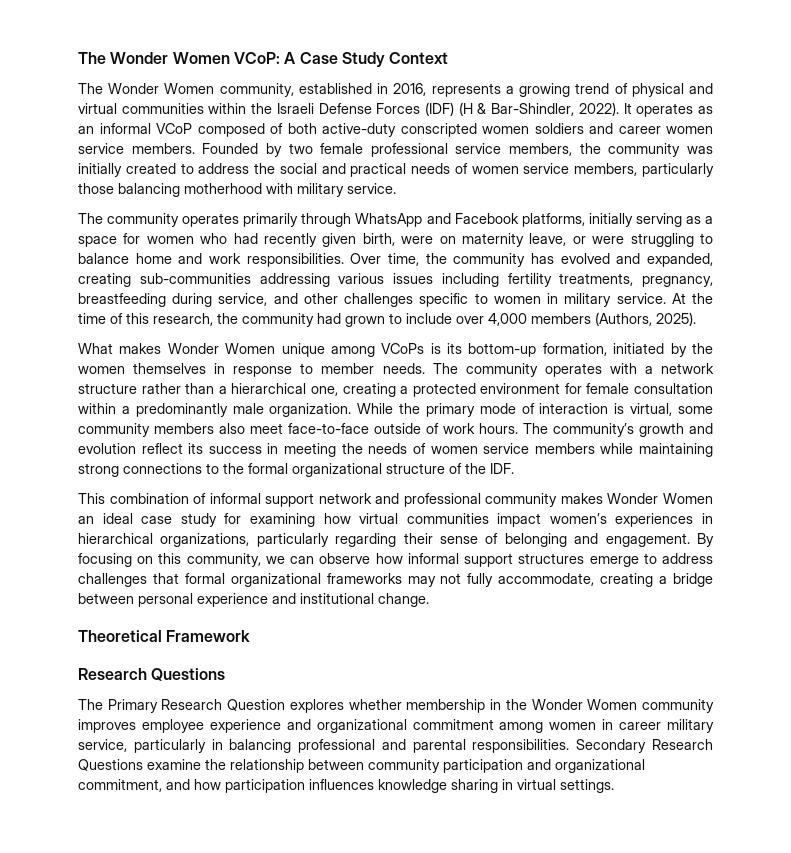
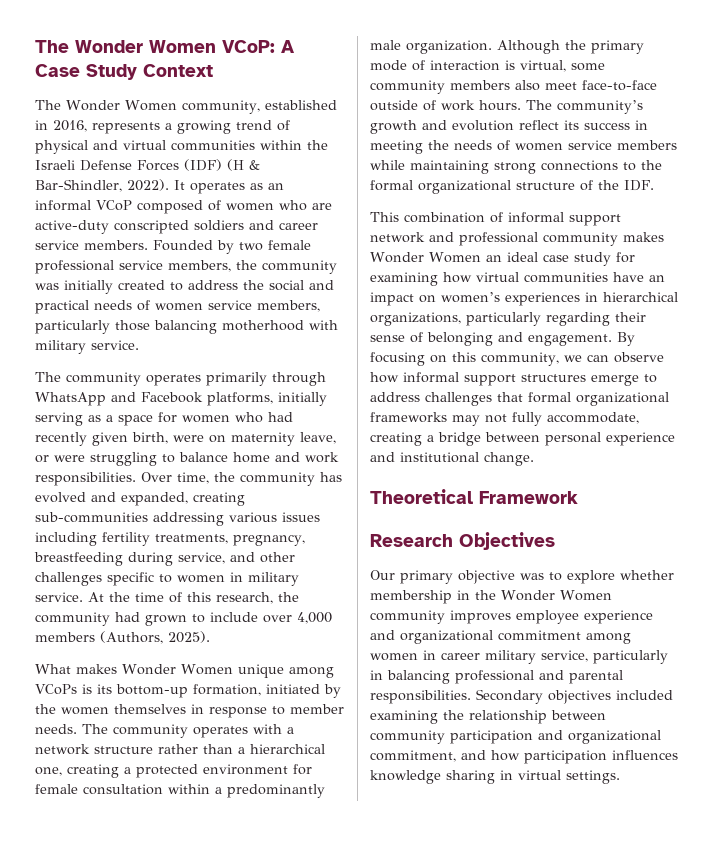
- It operates as an informal VCoP composed of both active-duty conscripted women soldiers and career women service members.
+ It operates as an informal VCoP composed of women who are active-duty conscripted soldiers and career service members.
- While the primary mode of interaction is virtual, some community members also meet face-to-face outside of work hours.
+ Although the primary mode of interaction is virtual, some community members also meet face-to-face outside of work hours.
- This combination of informal support network and professional community makes Wonder Women an ideal case study for examining how virtual communities impact women’s experiences in hierarchical organizations, particularly regarding their sense of belonging and engagement.
+ This combination of informal support network and professional community makes Wonder Women an ideal case study for examining how virtual communities have an impact on women’s experiences in hierarchical organizations, particularly regarding their sense of belonging and engagement.
  Theoretical Framework
- Research Questions
- The Primary Research Question explores whether membership in the Wonder Women community improves employee experience and organizational commitment among women in career military service, particularly in balancing professional and parental responsibilities.
+ Research Objectives
+ Our primary objective was to explore whether membership in the Wonder Women community improves employee experience and organizational commitment among women in career military service, particularly in balancing professional and parental responsibilities.
- Secondary Research Questions examine the relationship between community participation and organizational commitment, and how participation influences knowledge sharing in virtual settings.
+ Secondary objectives included examining the relationship between community participation and organizational commitment, and how participation influences knowledge sharing in virtual settings.

